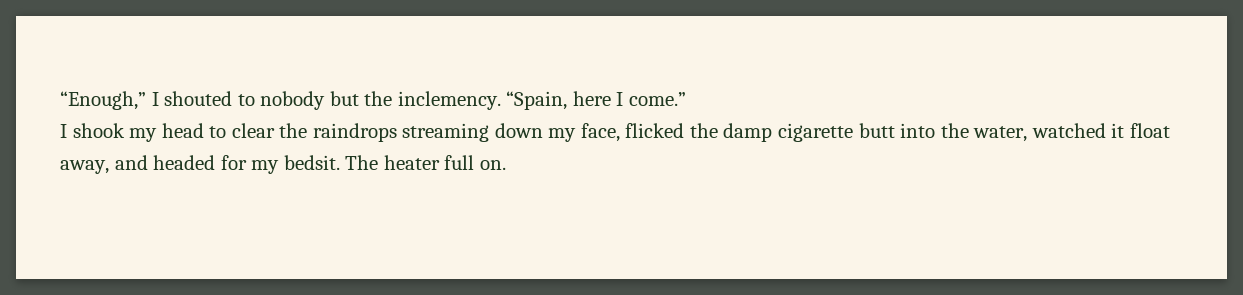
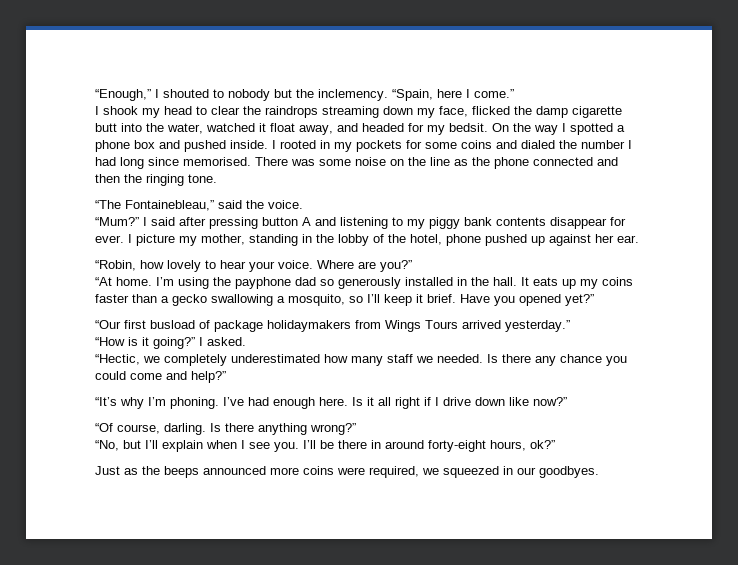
- The heater full on.
+ On the way I spotted a phone box and pushed inside. I rooted in my pockets for some coins and dialed the number I had long since memorised. There was some noise on the line as the phone connected and then the ringing tone.
+ “The Fontainebleau,” said the voice.
+ “Mum?” I said after pressing button A and listening to my piggy bank contents disappear for ever. I picture my mother, standing in the lobby of the hotel, phone pushed up against her ear.
+ “Robin, how lovely to hear your voice. Where are you?”
+ “At home. I’m using the payphone dad so generously installed in the hall. It eats up my coins faster than a gecko swallowing a mosquito, so I’ll keep it brief. Have you opened yet?”
+ “Our first busload of package holidaymakers from Wings Tours arrived yesterday.”
+ “How is it going?” I asked.
+ “Hectic, we completely underestimated how many staff we needed. Is there any chance you could come and help?”
+ “It’s why I’m phoning. I’ve had enough here. Is it all right if I drive down like now?”
+ “Of course, darling. Is there anything wrong?”
+ “No, but I’ll explain when I see you. I’ll be there in around forty-eight hours, ok?”
+ Just as the beeps announced more coins were required, we squeezed in our goodbyes.

